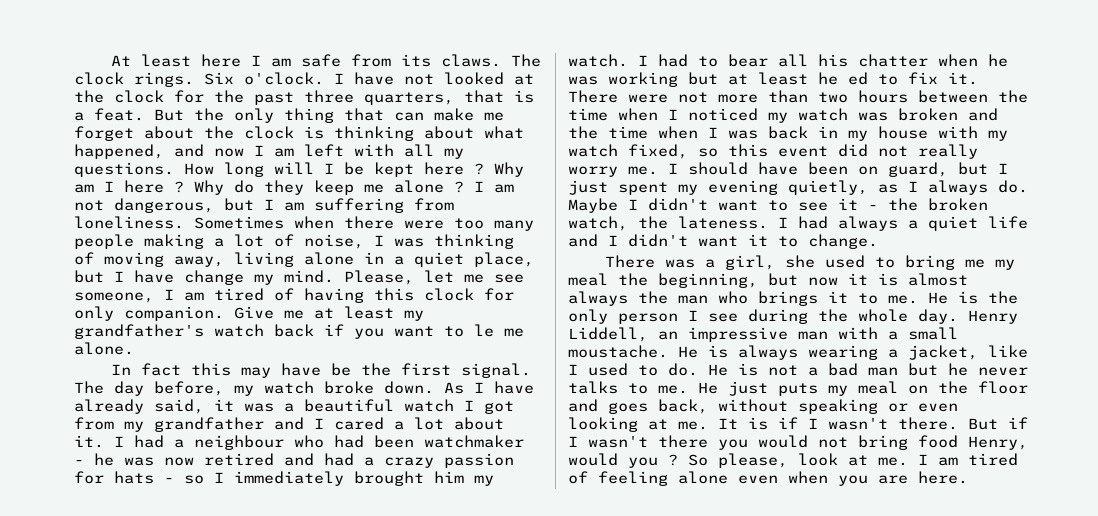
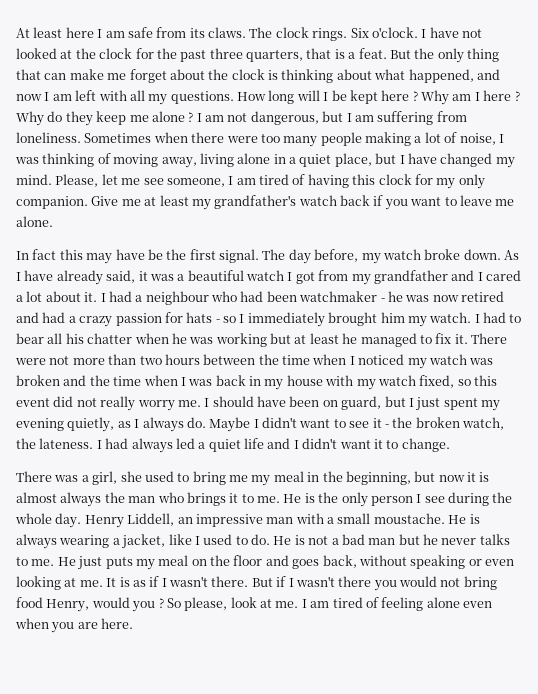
- Sometimes when there were too many people making a lot of noise, I was thinking of moving away, living alone in a quiet place, but I have change my mind.
+ Sometimes when there were too many people making a lot of noise, I was thinking of moving away, living alone in a quiet place, but I have changed my mind.
- Please, let me see someone, I am tired of having this clock for only companion.
+ Please, let me see someone, I am tired of having this clock for my only companion.
- Give me at least my grandfather's watch back if you want to le me alone.
+ Give me at least my grandfather's watch back if you want to leave me alone.
- I had to bear all his chatter when he was working but at least he ed to fix it.
+ I had to bear all his chatter when he was working but at least he managed to fix it.
- I had always a quiet life and I didn't want it to change.
+ I had always led a quiet life and I didn't want it to change.
- There was a girl, she used to bring me my meal the beginning, but now it is almost always the man who brings it to me.
+ There was a girl, she used to bring me my meal in the beginning, but now it is almost always the man who brings it to me.
- It is if I wasn't there.
+ It is as if I wasn't there.

